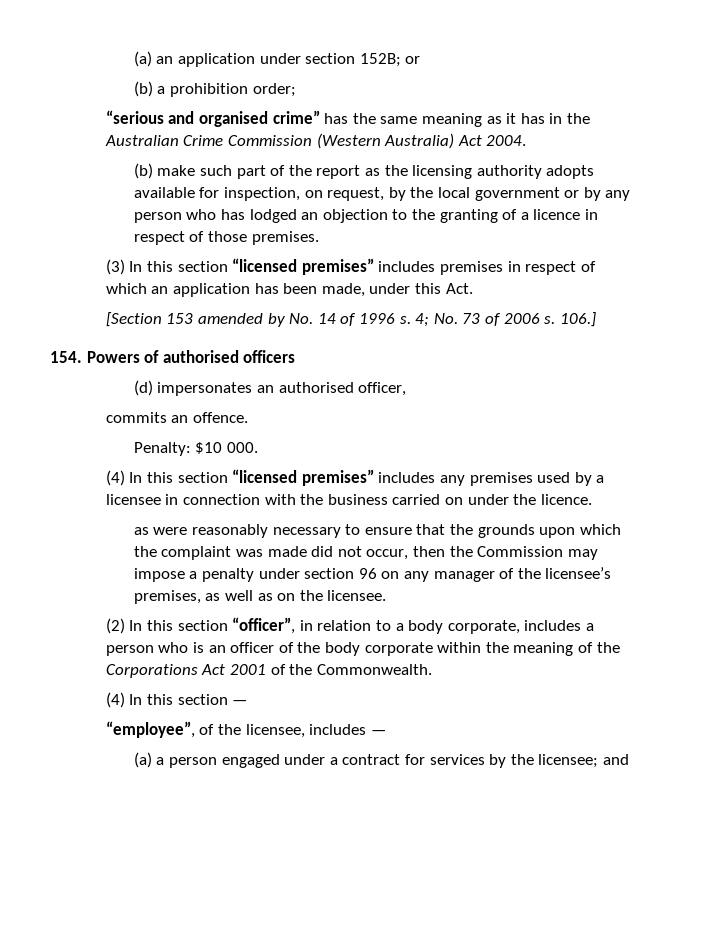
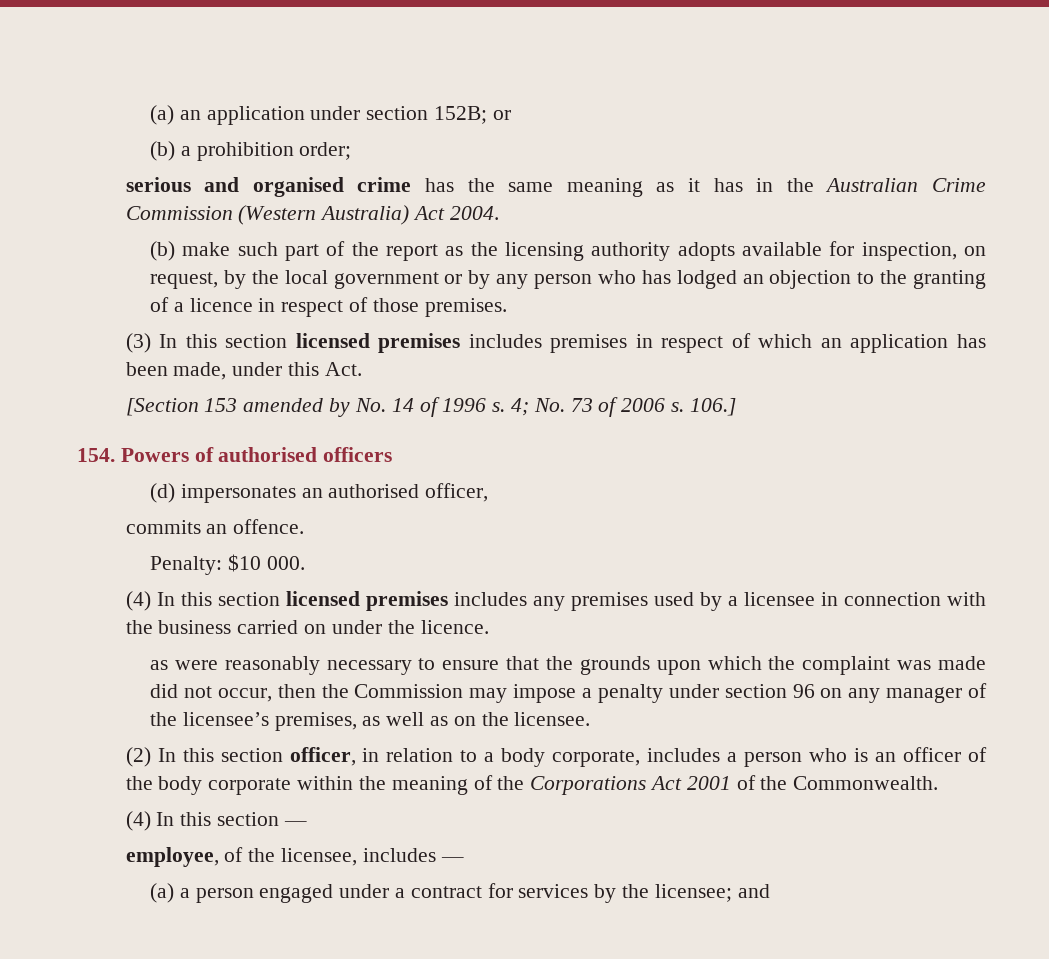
- “serious and organised crime” has the same meaning as it has in the Australian Crime Commission (Western Australia) Act 2004.
+ serious and organised crime has the same meaning as it has in the Australian Crime Commission (Western Australia) Act 2004.
- (3) In this section “licensed premises” includes premises in respect of which an application has been made, under this Act.
+ (3) In this section licensed premises includes premises in respect of which an application has been made, under this Act.
- (4) In this section “licensed premises” includes any premises used by a licensee in connection with the business carried on under the licence.
+ (4) In this section licensed premises includes any premises used by a licensee in connection with the business carried on under the licence.
- (2) In this section “officer”, in relation to a body corporate, includes a person who is an officer of the body corporate within the meaning of the Corporations Act 2001 of the Commonwealth.
+ (2) In this section officer, in relation to a body corporate, includes a person who is an officer of the body corporate within the meaning of the Corporations Act 2001 of the Commonwealth.
- “employee”, of the licensee, includes —
+ employee, of the licensee, includes —

